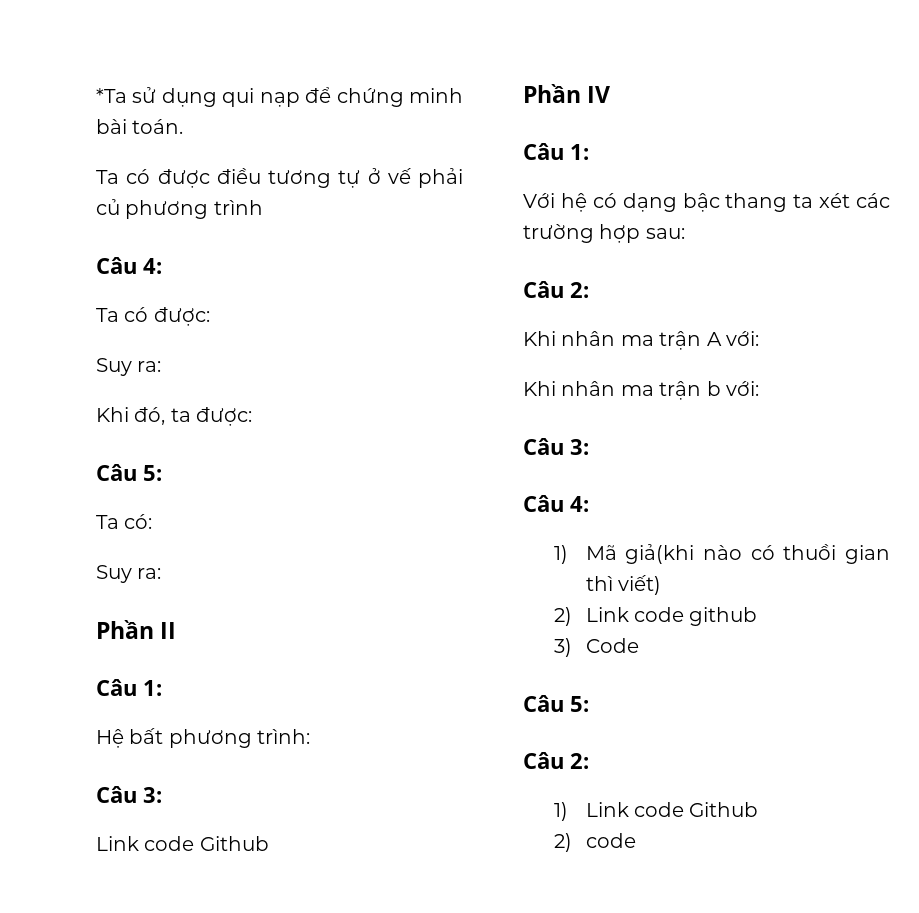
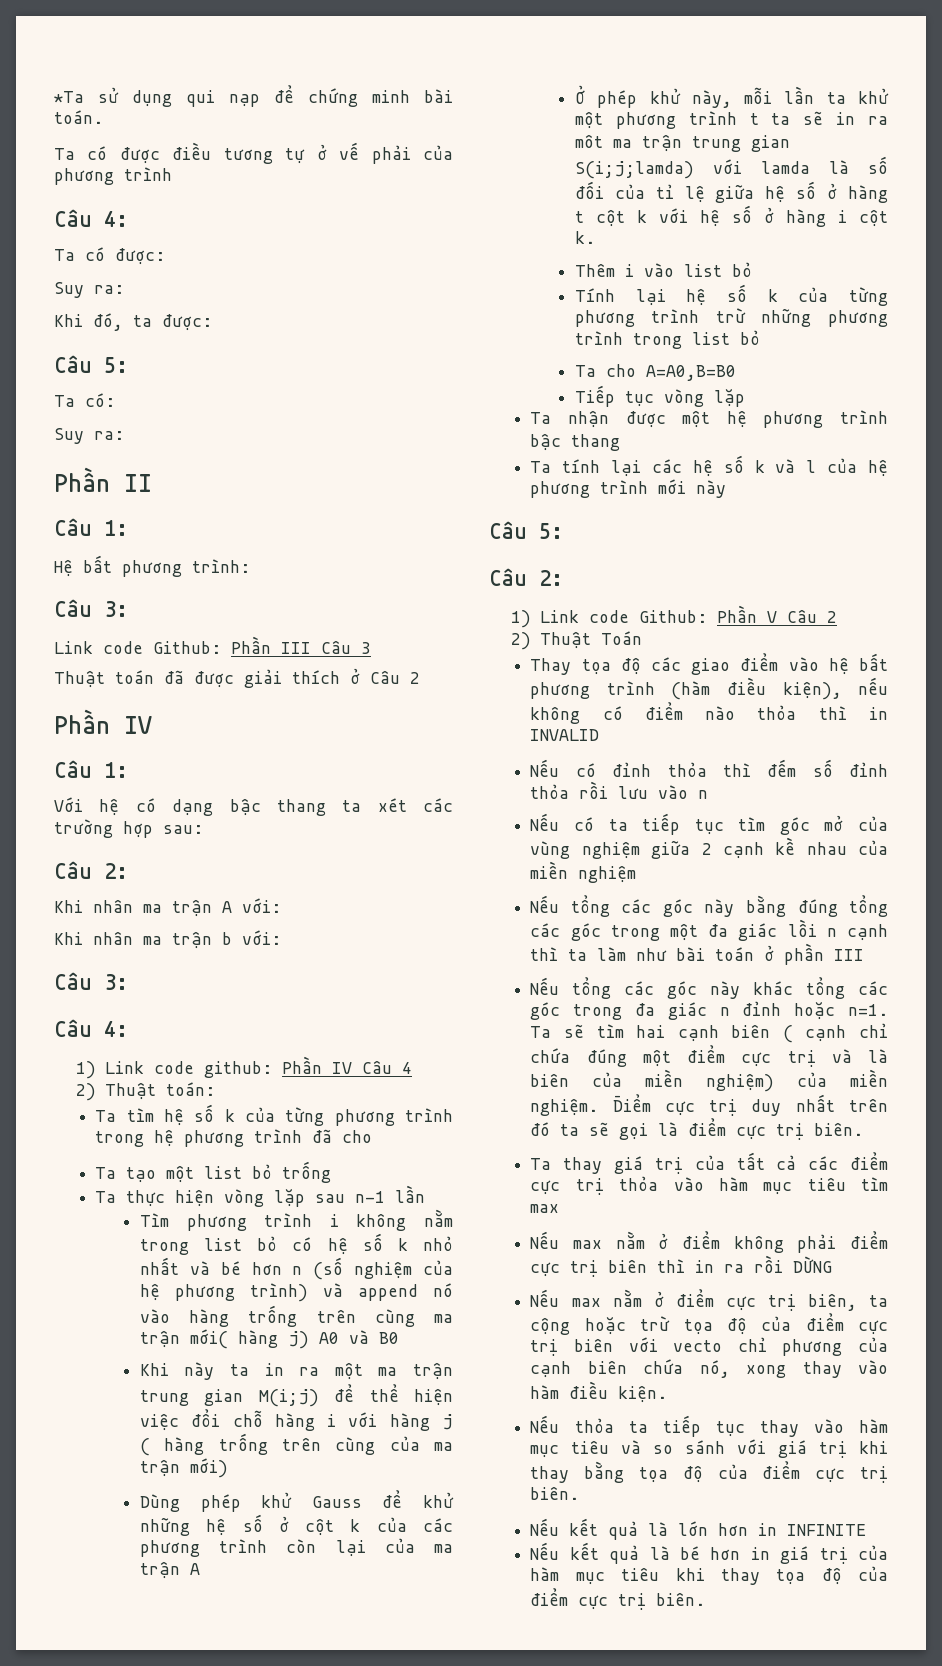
- Ta có được điều tương tự ở vế phải củ phương trình
+ Ta có được điều tương tự ở vế phải của phương trình
  Hệ bất phương trình:
  Câu 3:
- Link code Github
+ Link code Github: Phần III Câu 3
+ Thuật toán đã được giải thích ở Câu 2
- 1) Mã giả(khi nào có thuồi gian thì viết)
- 2) Link code github
- 3) Code
+ 1) Link code github: Phần IV Câu 4
+ 2) Thuật toán:
+ Ta tìm hệ số k của từng phương trình trong hệ phương trình đã cho
+ Ta tạo một list bỏ trống
+ Ta thực hiện vòng lặp sau n-1 lần
+ Tìm phương trình i không nằm trong list bỏ có hệ số k nhỏ nhất và bé hơn n (số nghiệm của hệ phương trình) và append nó vào hàng trống trên cùng ma trận mới( hàng j) A0 và B0
+ Khi này ta in ra một ma trận trung gian M(i;j) để thể hiện việc đổi chỗ hàng i với hàng j ( hàng trống trên cùng của ma trận mới)
+ Dùng phép khử Gauss để khử những hệ số ở cột k của các phương trình còn lại của ma trận A
+ Ở phép khử này, mỗi lần ta khử một phương trình t ta sẽ in ra môt ma trận trung gian S(i;j;lamda) với lamda là số đối của tỉ lệ giữa hệ số ở hàng t cột k với hệ số ở hàng i cột k.
+ Thêm i vào list bỏ
+ Tính lại hệ số k của từng phương trình trừ những phương trình trong list bỏ
+ Ta cho A=A0,B=B0
+ Tiếp tục vòng lặp
+ Ta nhận được một hệ phương trình bậc thang
+ Ta tính lại các hệ số k và l của hệ phương trình mới này
- 1) Link code Github
- 2) code
+ 1) Link code Github: Phần V Câu 2
+ 2) Thuật Toán
+ Thay tọa độ các giao điểm vào hệ bất phương trình (hàm điều kiện), nếu không có điểm nào thỏa thì in INVALID
+ Nếu có đỉnh thỏa thì đếm số đỉnh thỏa rồi lưu vào n
+ Nếu có ta tiếp tục tìm góc mở của vùng nghiệm giữa 2 cạnh kề nhau của miền nghiệm
+ Nếu tổng các góc này bằng đúng tổng các góc trong một đa giác lồi n cạnh thì ta làm như bài toán ở phần III
+ Nếu tổng các góc này khác tổng các góc trong đa giác n đỉnh hoặc n=1. Ta sẽ tìm hai cạnh biên ( cạnh chỉ chứa đúng một điểm cực trị và là biên của miền nghiệm) của miền nghiệm. Điểm cực trị duy nhất trên đó ta sẽ gọi là điểm cực trị biên.
+ Ta thay giá trị của tất cả các điểm cực trị thỏa vào hàm mục tiêu tìm max
+ Nếu max nằm ở điểm không phải điểm cực trị biên thì in ra rồi DỪNG
+ Nếu max nằm ở điểm cực trị biên, ta cộng hoặc trừ tọa độ của điểm cực trị biên với vecto chỉ phương của cạnh biên chứa nó, xong thay vào hàm điều kiện.
+ Nếu thỏa ta tiếp tục thay vào hàm mục tiêu và so sánh với giá trị khi thay bằng tọa độ của điểm cực trị biên.
+ Nếu kết quả là lớn hơn in INFINITE
+ Nếu kết quả là bé hơn in giá trị của hàm mục tiêu khi thay tọa độ của điểm cực trị biên.

